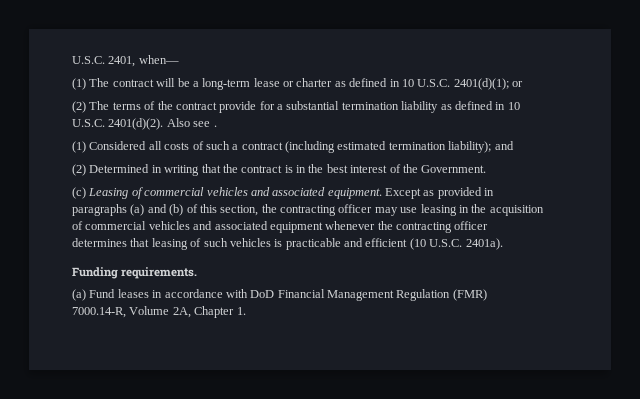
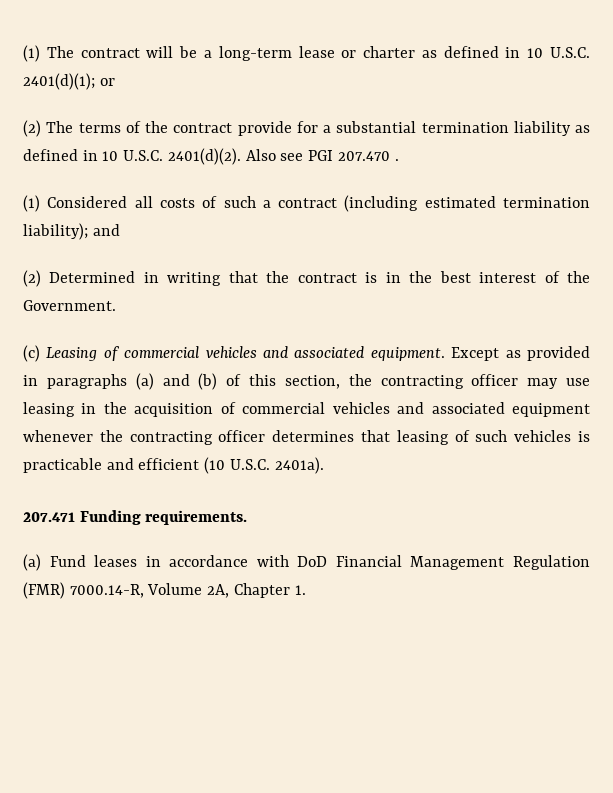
- U.S.C. 2401, when—
- Also see .
+ Also see PGI 207.470 .
- Funding requirements.
+ 207.471 Funding requirements.

